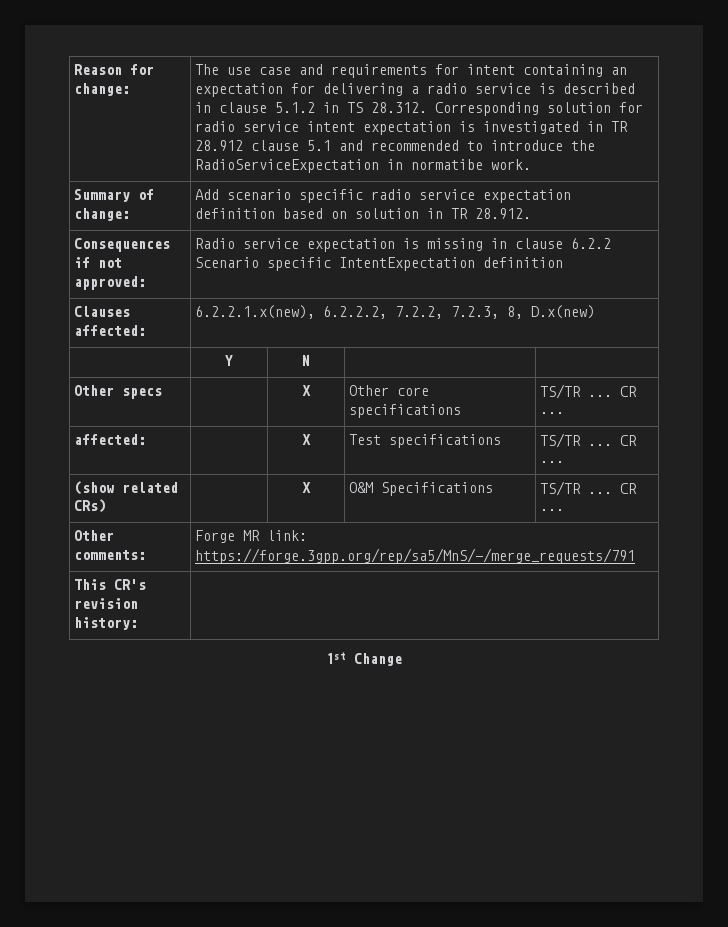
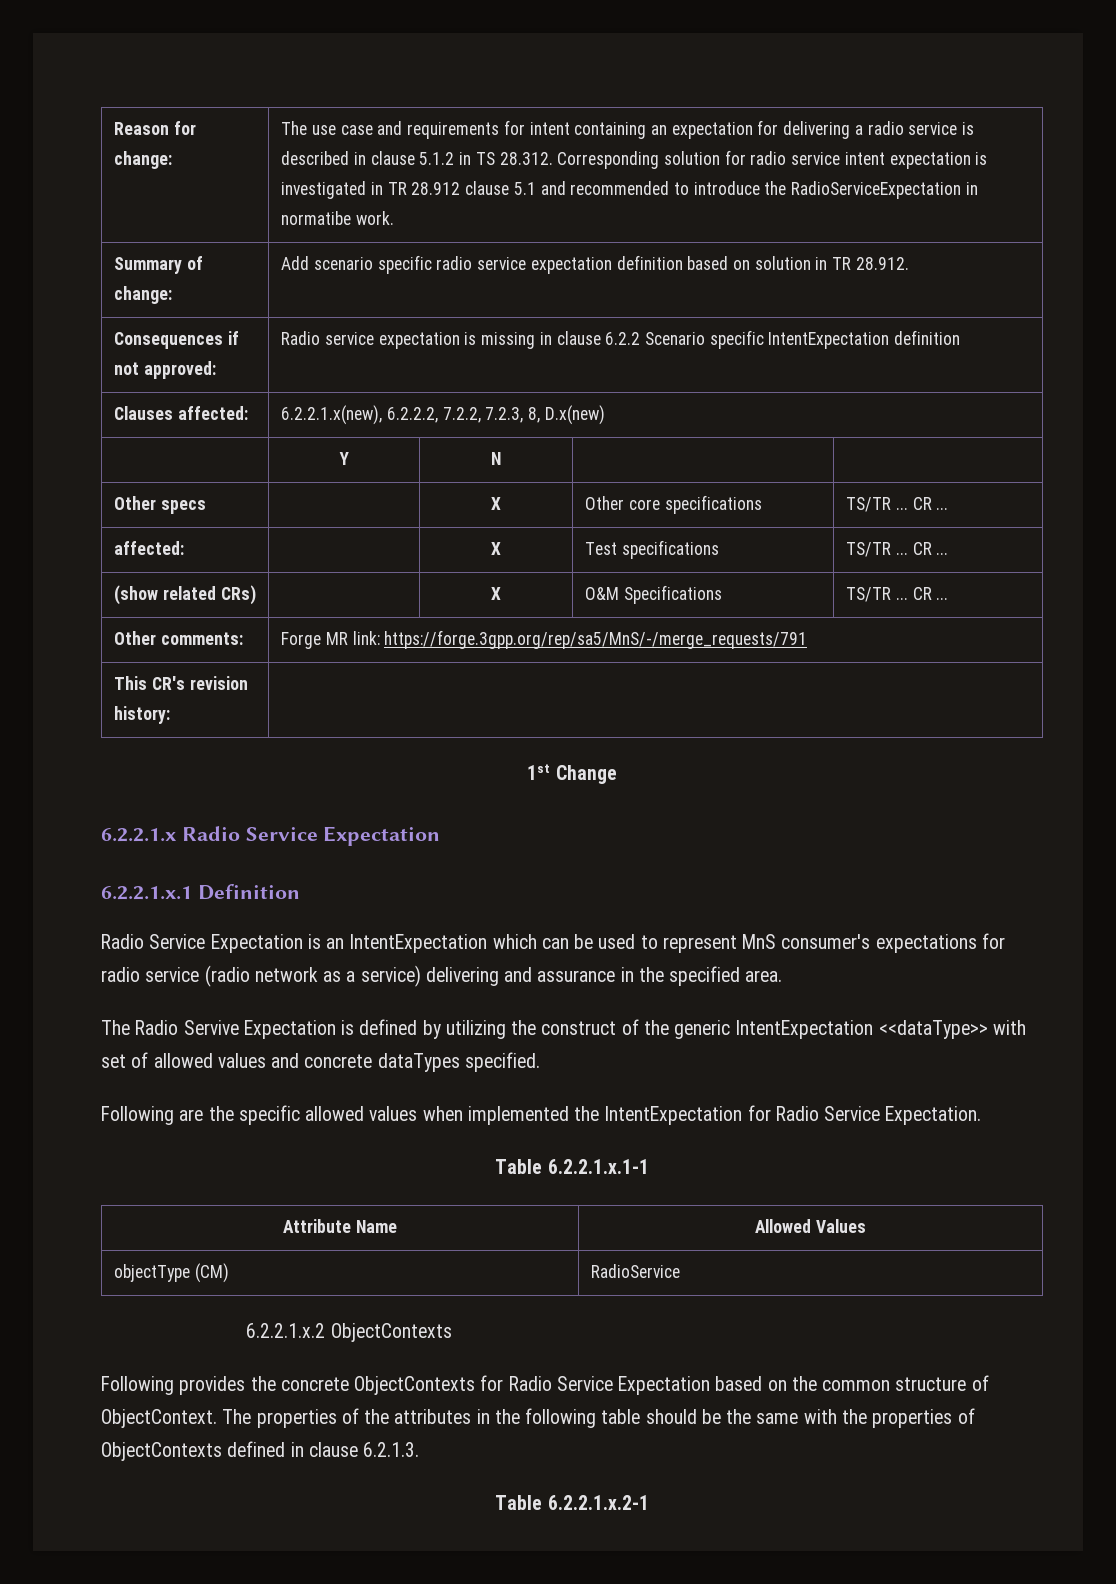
+ 6.2.2.1.x Radio Service Expectation
+ 6.2.2.1.x.1 Definition
+ Radio Service Expectation is an IntentExpectation which can be used to represent MnS consumer's expectations for radio service (radio network as a service) delivering and assurance in the specified area.
+ The Radio Servive Expectation is defined by utilizing the construct of the generic IntentExpectation <<dataType>> with set of allowed values and concrete dataTypes specified.
+ Following are the specific allowed values when implemented the IntentExpectation for Radio Service Expectation.
+ Table 6.2.2.1.x.1-1
+ Attribute Name | Allowed Values
+ objectType (CM) | RadioService
+ 6.2.2.1.x.2 ObjectContexts
+ Following provides the concrete ObjectContexts for Radio Service Expectation based on the common structure of ObjectContext. The properties of the attributes in the following table should be the same with the properties of ObjectContexts defined in clause 6.2.1.3.
+ Table 6.2.2.1.x.2-1

